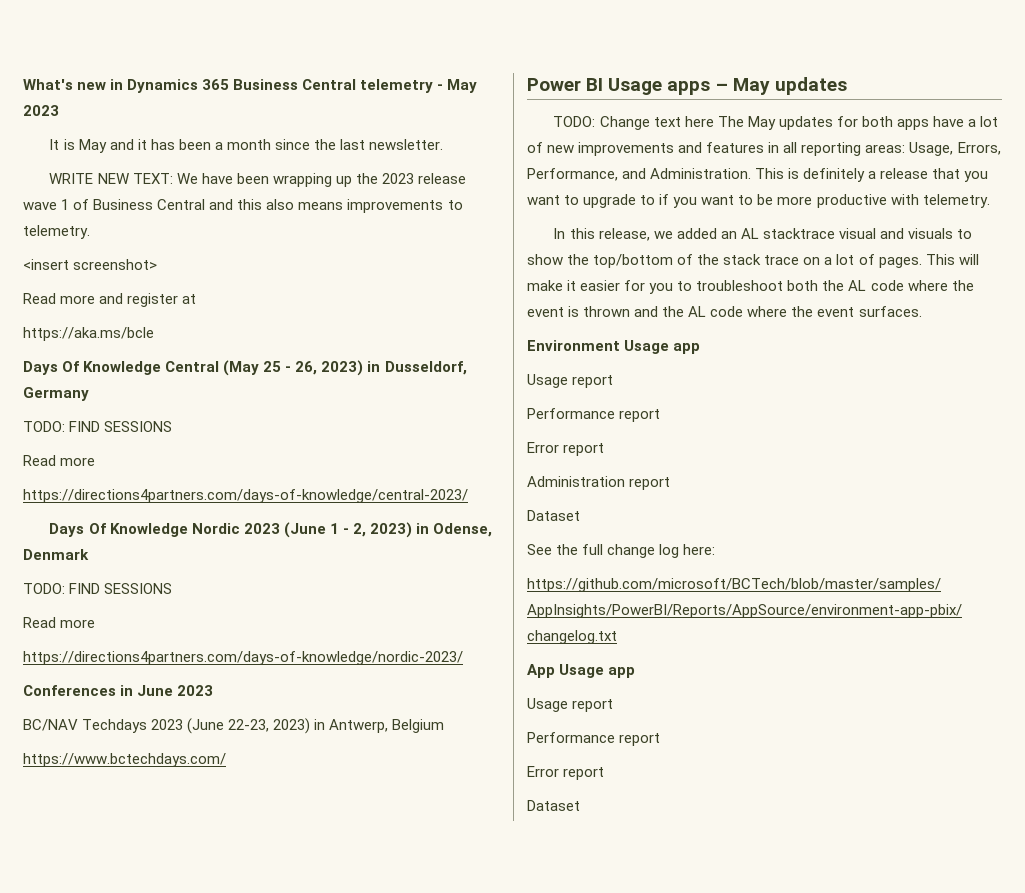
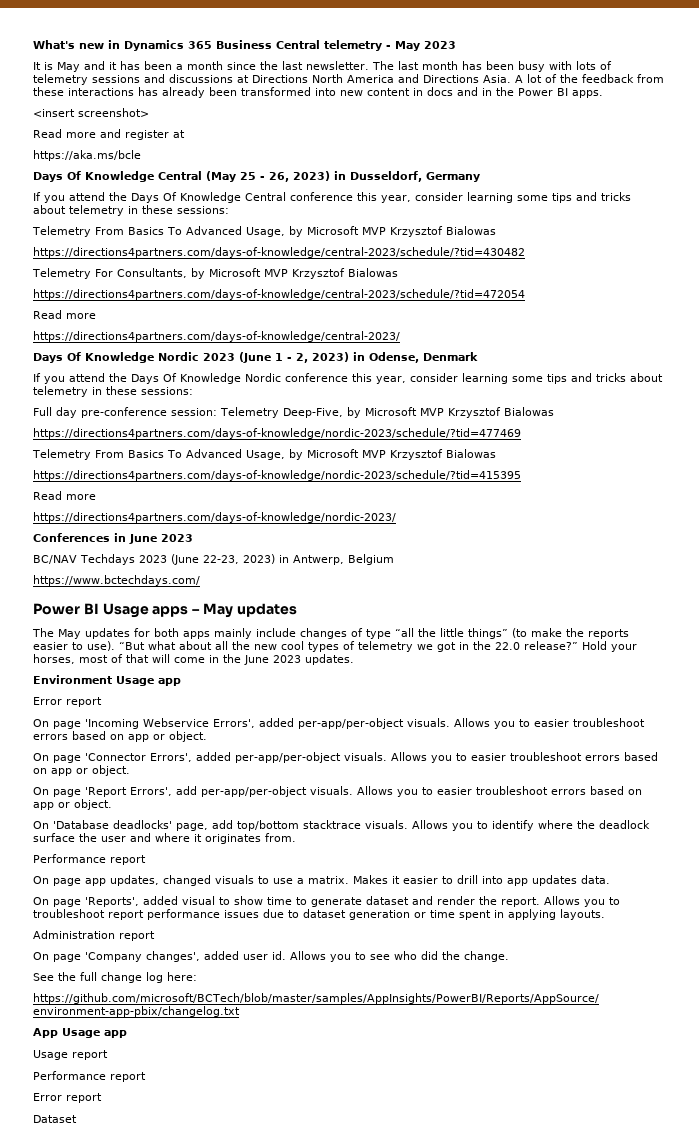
- It is May and it has been a month since the last newsletter.
- WRITE NEW TEXT: We have been wrapping up the 2023 release wave 1 of Business Central and this also means improvements to telemetry.
+ It is May and it has been a month since the last newsletter. The last month has been busy with lots of telemetry sessions and discussions at Directions North America and Directions Asia. A lot of the feedback from these interactions has already been transformed into new content in docs and in the Power BI apps.
  Days Of Knowledge Central (May 25 - 26, 2023) in Dusseldorf, Germany
- TODO: FIND SESSIONS
+ If you attend the Days Of Knowledge Central conference this year, consider learning some tips and tricks about telemetry in these sessions:
+ Telemetry From Basics To Advanced Usage, by Microsoft MVP Krzysztof Bialowas
+ https://directions4partners.com/days-of-knowledge/central-2023/schedule/?tid=430482
+ Telemetry For Consultants, by Microsoft MVP Krzysztof Bialowas
+ https://directions4partners.com/days-of-knowledge/central-2023/schedule/?tid=472054
  Days Of Knowledge Nordic 2023 (June 1 - 2, 2023) in Odense, Denmark
- TODO: FIND SESSIONS
+ If you attend the Days Of Knowledge Nordic conference this year, consider learning some tips and tricks about telemetry in these sessions:
+ Full day pre-conference session: Telemetry Deep-Five, by Microsoft MVP Krzysztof Bialowas
+ https://directions4partners.com/days-of-knowledge/nordic-2023/schedule/?tid=477469
+ Telemetry From Basics To Advanced Usage, by Microsoft MVP Krzysztof Bialowas
+ https://directions4partners.com/days-of-knowledge/nordic-2023/schedule/?tid=415395
- TODO: Change text here The May updates for both apps have a lot of new improvements and features in all reporting areas: Usage, Errors, Performance, and Administration. This is definitely a release that you want to upgrade to if you want to be more productive with telemetry.
- In this release, we added an AL stacktrace visual and visuals to show the top/bottom of the stack trace on a lot of pages. This will make it easier for you to troubleshoot both the AL code where the event is thrown and the AL code where the event surfaces.
+ The May updates for both apps mainly include changes of type “all the little things” (to make the reports easier to use). “But what about all the new cool types of telemetry we got in the 22.0 release?” Hold your horses, most of that will come in the June 2023 updates.
  Environment Usage app
- Usage report
+ Error report
+ On page 'Incoming Webservice Errors', added per-app/per-object visuals. Allows you to easier troubleshoot errors based on app or object.
+ On page 'Connector Errors', added per-app/per-object visuals. Allows you to easier troubleshoot errors based on app or object.
+ On page 'Report Errors', add per-app/per-object visuals. Allows you to easier troubleshoot errors based on app or object.
+ On 'Database deadlocks' page, add top/bottom stacktrace visuals. Allows you to identify where the deadlock surface the user and where it originates from.
  Performance report
- Error report
+ On page app updates, changed visuals to use a matrix. Makes it easier to drill into app updates data.
+ On page 'Reports', added visual to show time to generate dataset and render the report. Allows you to troubleshoot report performance issues due to dataset generation or time spent in applying layouts.
  Administration report
- Dataset
+ On page 'Company changes', added user id. Allows you to see who did the change.

